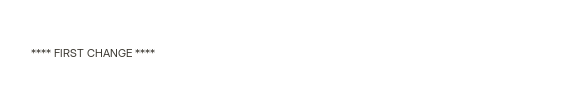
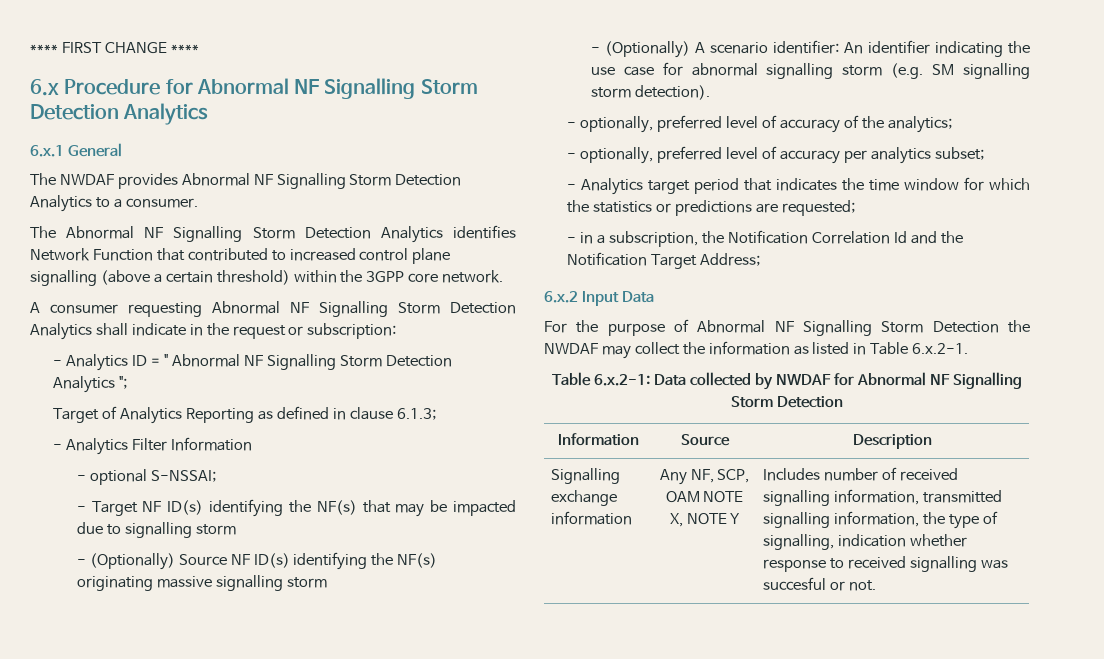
+ 6.x Procedure for Abnormal NF Signalling Storm Detection Analytics
+ 6.x.1 General
+ The NWDAF provides Abnormal NF Signalling Storm Detection Analytics to a consumer.
+ The Abnormal NF Signalling Storm Detection Analytics identifies Network Function that contributed to increased control plane signalling (above a certain threshold) within the 3GPP core network.
+ A consumer requesting Abnormal NF Signalling Storm Detection Analytics shall indicate in the request or subscription:
+ - Analytics ID = " Abnormal NF Signalling Storm Detection Analytics ";
+ Target of Analytics Reporting as defined in clause 6.1.3;
+ - Analytics Filter Information
+ - optional S-NSSAI;
+ - Target NF ID(s) identifying the NF(s) that may be impacted due to signalling storm
+ - (Optionally) Source NF ID(s) identifying the NF(s) originating massive signalling storm
+ - (Optionally) A scenario identifier: An identifier indicating the use case for abnormal signalling storm (e.g. SM signalling storm detection).
+ - optionally, preferred level of accuracy of the analytics;
+ - optionally, preferred level of accuracy per analytics subset;
+ - Analytics target period that indicates the time window for which the statistics or predictions are requested;
+ - in a subscription, the Notification Correlation Id and the Notification Target Address;
+ 6.x.2 Input Data
+ For the purpose of Abnormal NF Signalling Storm Detection the NWDAF may collect the information as listed in Table 6.x.2-1.
+ Table 6.x.2-1: Data collected by NWDAF for Abnormal NF Signalling Storm Detection
+ Information | Source | Description
+ Signalling exchange information | Any NF, SCP, OAM NOTE X, NOTE Y | Includes number of received signalling information, transmitted signalling information, the type of signalling, indication whether response to received signalling was succesful or not.

